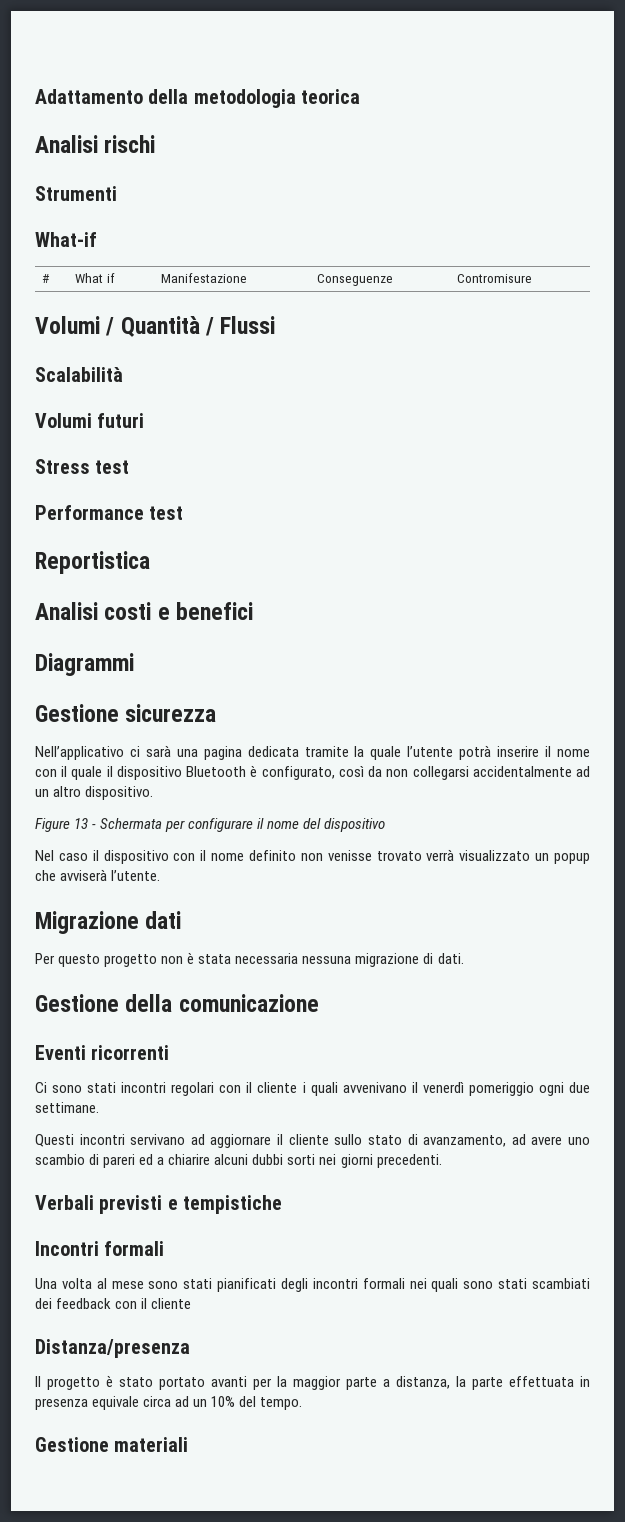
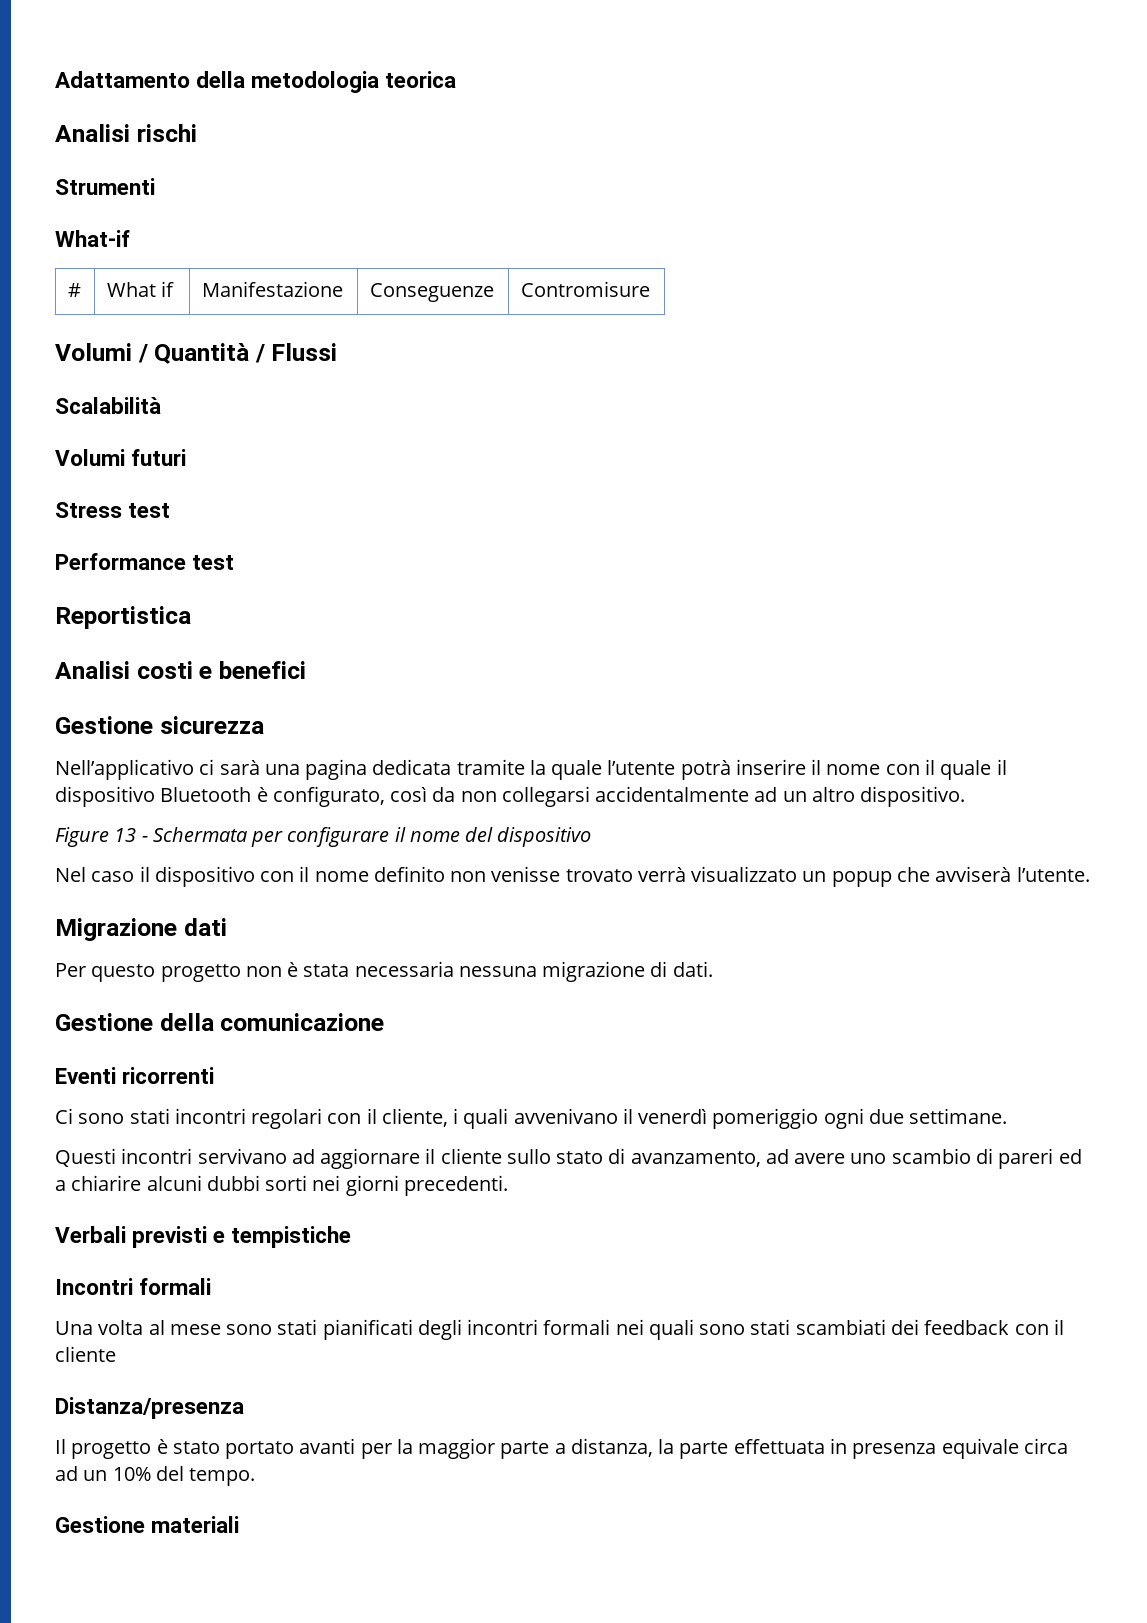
- Diagrammi
- Ci sono stati incontri regolari con il cliente i quali avvenivano il venerdì pomeriggio ogni due settimane.
+ Ci sono stati incontri regolari con il cliente, i quali avvenivano il venerdì pomeriggio ogni due settimane.

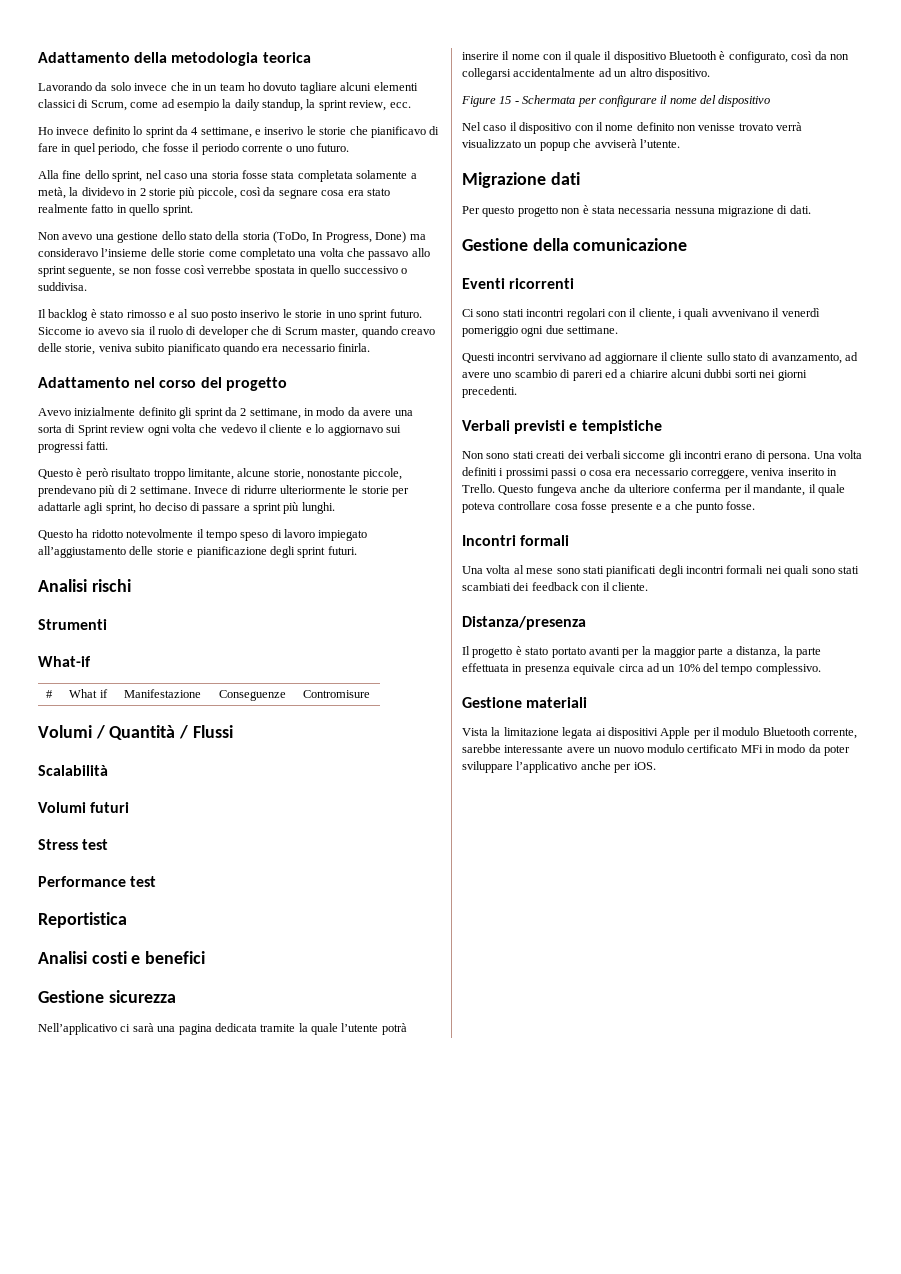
+ Lavorando da solo invece che in un team ho dovuto tagliare alcuni elementi classici di Scrum, come ad esempio la daily standup, la sprint review, ecc.
+ Ho invece definito lo sprint da 4 settimane, e inserivo le storie che pianificavo di fare in quel periodo, che fosse il periodo corrente o uno futuro.
+ Alla fine dello sprint, nel caso una storia fosse stata completata solamente a metà, la dividevo in 2 storie più piccole, così da segnare cosa era stato realmente fatto in quello sprint.
+ Non avevo una gestione dello stato della storia (ToDo, In Progress, Done) ma consideravo l’insieme delle storie come completato una volta che passavo allo sprint seguente, se non fosse così verrebbe spostata in quello successivo o suddivisa.
+ Il backlog è stato rimosso e al suo posto inserivo le storie in uno sprint futuro. Siccome io avevo sia il ruolo di developer che di Scrum master, quando creavo delle storie, veniva subito pianificato quando era necessario finirla.
+ Adattamento nel corso del progetto
+ Avevo inizialmente definito gli sprint da 2 settimane, in modo da avere una sorta di Sprint review ogni volta che vedevo il cliente e lo aggiornavo sui progressi fatti.
+ Questo è però risultato troppo limitante, alcune storie, nonostante piccole, prendevano più di 2 settimane. Invece di ridurre ulteriormente le storie per adattarle agli sprint, ho deciso di passare a sprint più lunghi.
+ Questo ha ridotto notevolmente il tempo speso di lavoro impiegato all’aggiustamento delle storie e pianificazione degli sprint futuri.
- Figure 13 - Schermata per configurare il nome del dispositivo
+ Figure 15 - Schermata per configurare il nome del dispositivo
+ Non sono stati creati dei verbali siccome gli incontri erano di persona. Una volta definiti i prossimi passi o cosa era necessario correggere, veniva inserito in Trello. Questo fungeva anche da ulteriore conferma per il mandante, il quale poteva controllare cosa fosse presente e a che punto fosse.
- Una volta al mese sono stati pianificati degli incontri formali nei quali sono stati scambiati dei feedback con il cliente
+ Una volta al mese sono stati pianificati degli incontri formali nei quali sono stati scambiati dei feedback con il cliente.
- Il progetto è stato portato avanti per la maggior parte a distanza, la parte effettuata in presenza equivale circa ad un 10% del tempo.
+ Il progetto è stato portato avanti per la maggior parte a distanza, la parte effettuata in presenza equivale circa ad un 10% del tempo complessivo.
+ Vista la limitazione legata ai dispositivi Apple per il modulo Bluetooth corrente, sarebbe interessante avere un nuovo modulo certificato MFi in modo da poter sviluppare l’applicativo anche per iOS.

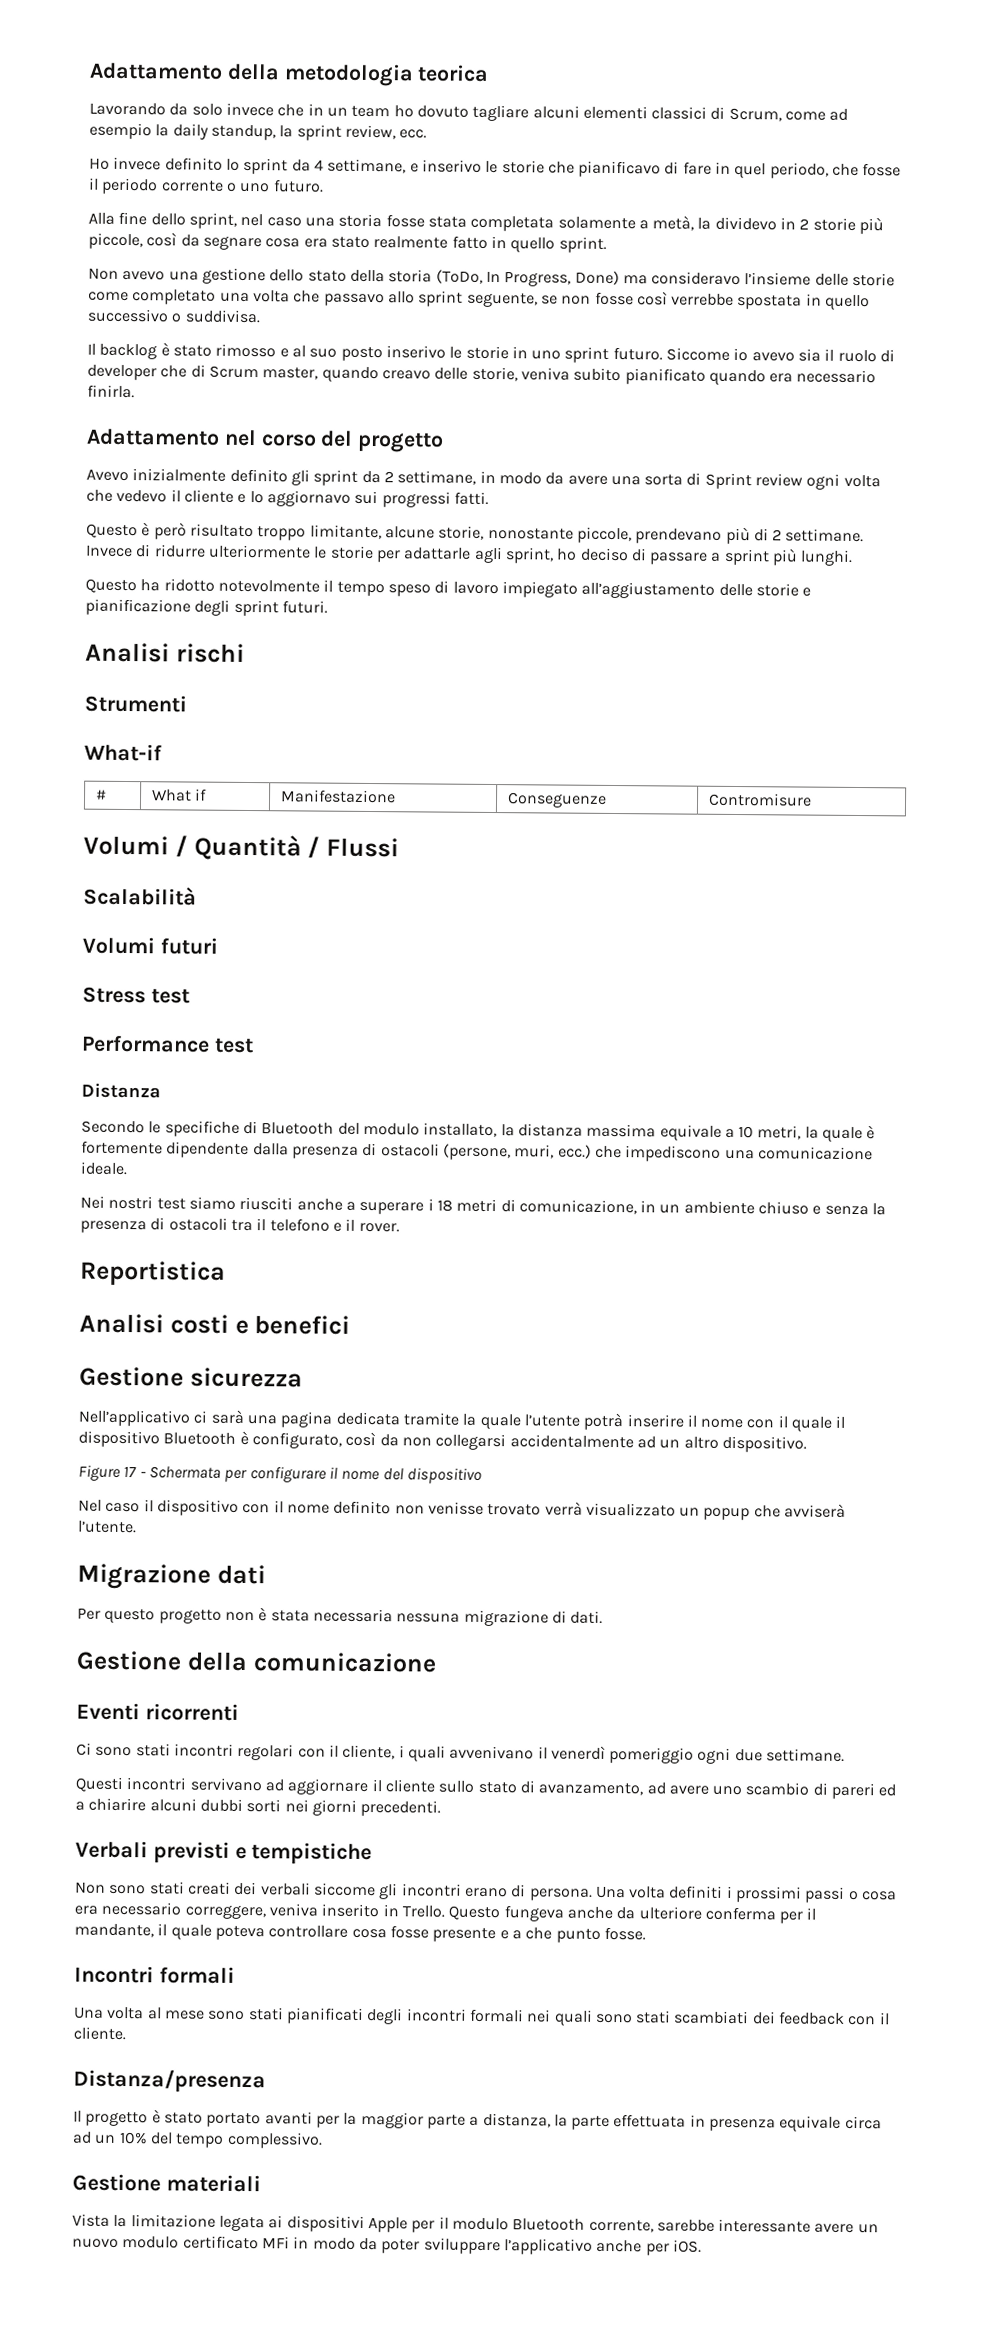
+ Distanza
+ Secondo le specifiche di Bluetooth del modulo installato, la distanza massima equivale a 10 metri, la quale è fortemente dipendente dalla presenza di ostacoli (persone, muri, ecc.) che impediscono una comunicazione ideale.
+ Nei nostri test siamo riusciti anche a superare i 18 metri di comunicazione, in un ambiente chiuso e senza la presenza di ostacoli tra il telefono e il rover.
- Figure 15 - Schermata per configurare il nome del dispositivo
+ Figure 17 - Schermata per configurare il nome del dispositivo

